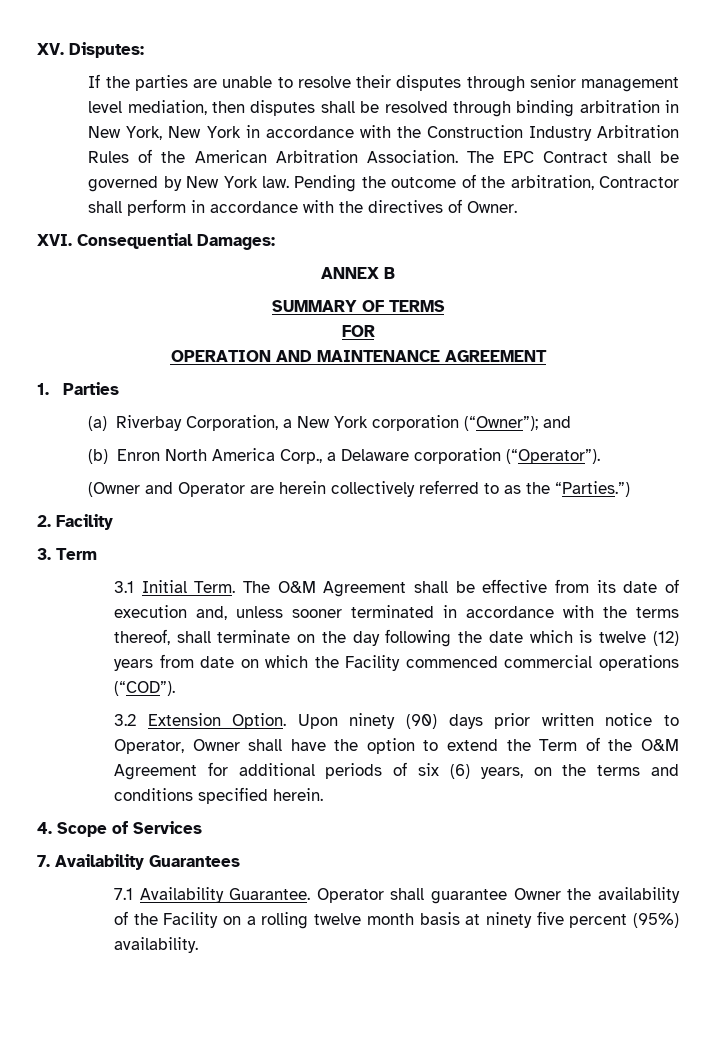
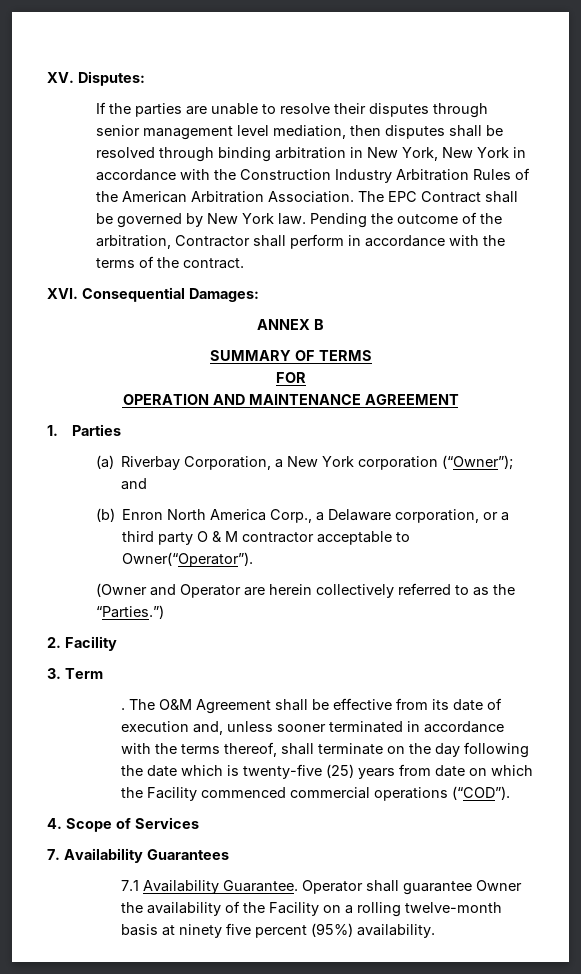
- Pending the outcome of the arbitration, Contractor shall perform in accordance with the directives of Owner.
+ Pending the outcome of the arbitration, Contractor shall perform in accordance with the terms of the contract.
- (b) Enron North America Corp., a Delaware corporation (“Operator”).
+ (b) Enron North America Corp., a Delaware corporation, or a third party O & M contractor acceptable to Owner(“Operator”).
- 3.1 Initial Term.
+ .
- The O&M Agreement shall be effective from its date of execution and, unless sooner terminated in accordance with the terms thereof, shall terminate on the day following the date which is twelve (12) years from date on which the Facility commenced commercial operations (“COD”).
+ The O&M Agreement shall be effective from its date of execution and, unless sooner terminated in accordance with the terms thereof, shall terminate on the day following the date which is twenty-five (25) years from date on which the Facility commenced commercial operations (“COD”).
- 3.2 Extension Option. Upon ninety (90) days prior written notice to Operator, Owner shall have the option to extend the Term of the O&M Agreement for additional periods of six (6) years, on the terms and conditions specified herein.
- Operator shall guarantee Owner the availability of the Facility on a rolling twelve month basis at ninety five percent (95%) availability.
+ Operator shall guarantee Owner the availability of the Facility on a rolling twelve-month basis at ninety five percent (95%) availability.

